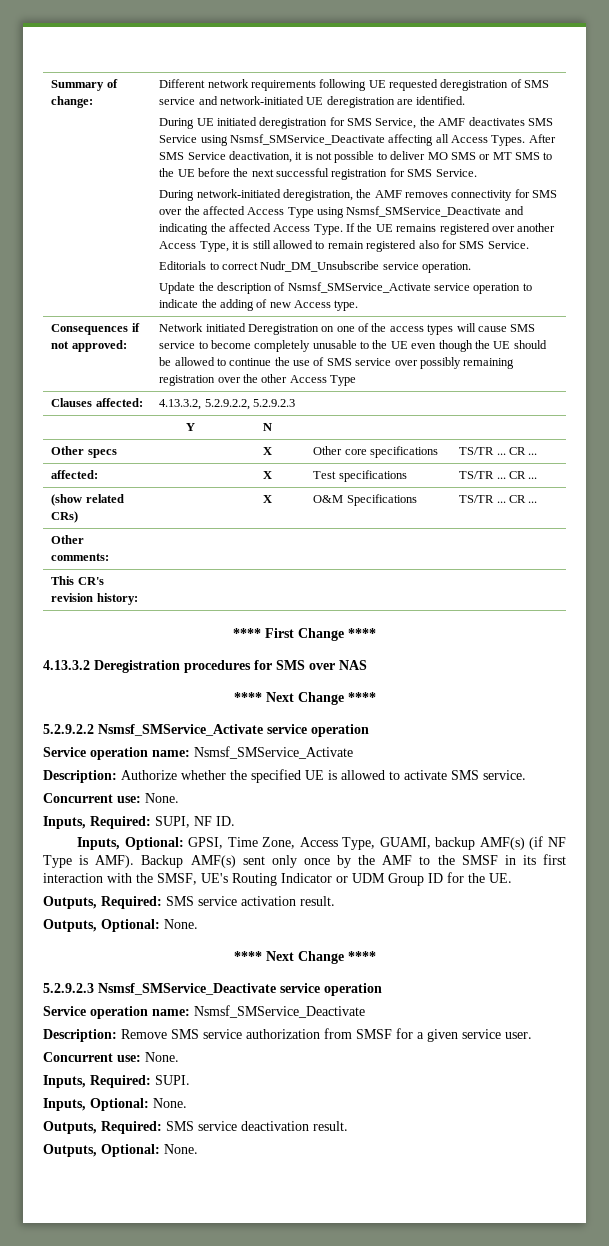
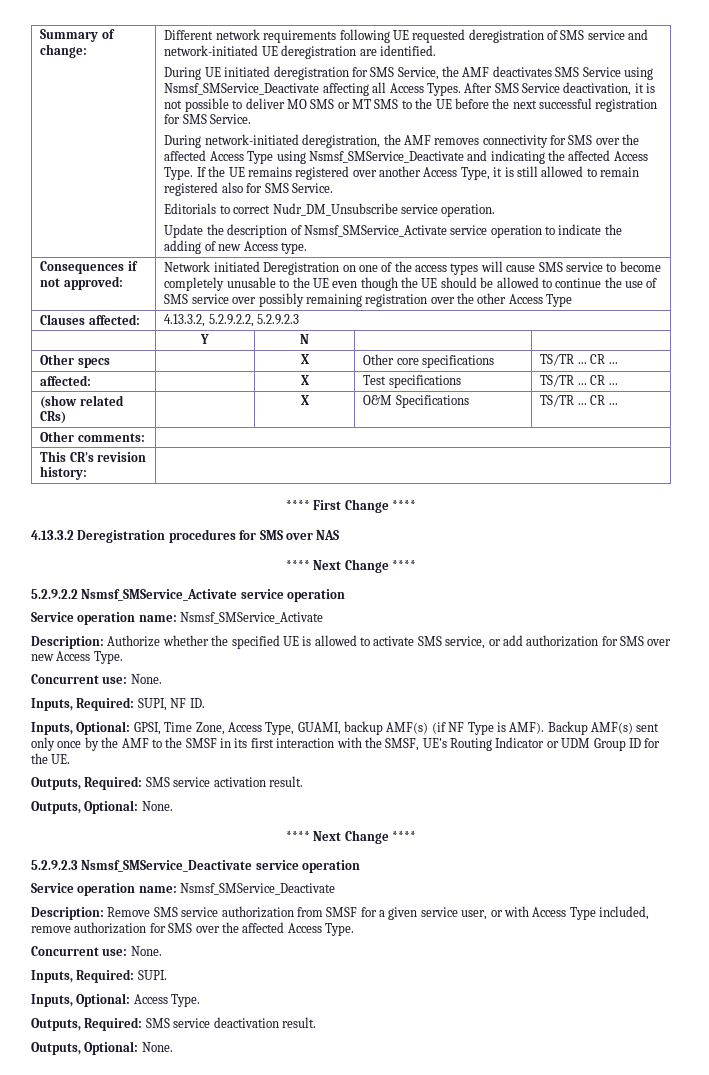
- Description: Authorize whether the specified UE is allowed to activate SMS service.
+ Description: Authorize whether the specified UE is allowed to activate SMS service, or add authorization for SMS over new Access Type.
- Description: Remove SMS service authorization from SMSF for a given service user.
+ Description: Remove SMS service authorization from SMSF for a given service user, or with Access Type included, remove authorization for SMS over the affected Access Type.
- Inputs, Optional: None.
+ Inputs, Optional: Access Type.

